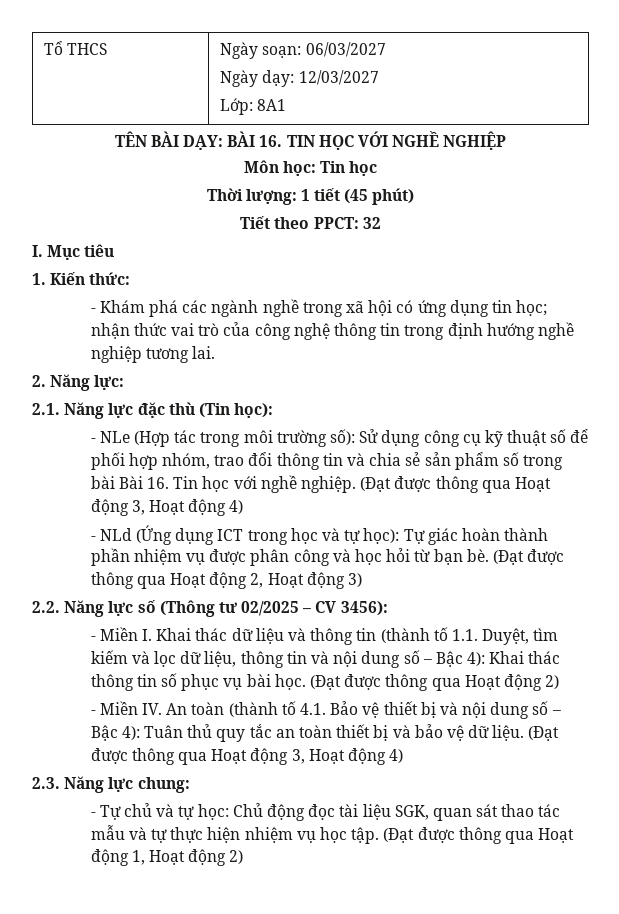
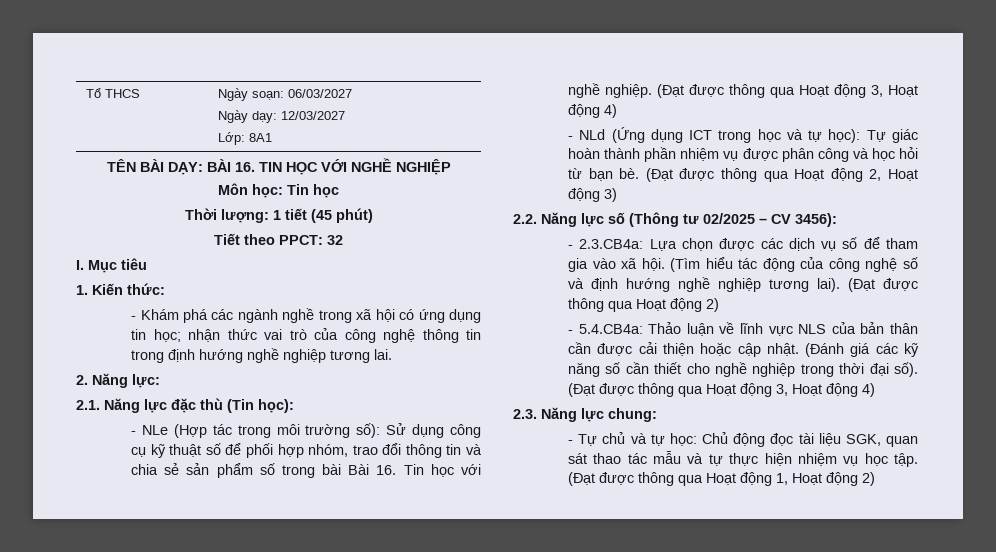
- - Miền I. Khai thác dữ liệu và thông tin (thành tố 1.1. Duyệt, tìm kiếm và lọc dữ liệu, thông tin và nội dung số – Bậc 4): Khai thác thông tin số phục vụ bài học.
+ - 2.3.CB4a: Lựa chọn được các dịch vụ số để tham gia vào xã hội. (Tìm hiểu tác động của công nghệ số và định hướng nghề nghiệp tương lai).
- - Miền IV. An toàn (thành tố 4.1. Bảo vệ thiết bị và nội dung số – Bậc 4): Tuân thủ quy tắc an toàn thiết bị và bảo vệ dữ liệu.
+ - 5.4.CB4a: Thảo luận về lĩnh vực NLS của bản thân cần được cải thiện hoặc cập nhật. (Đánh giá các kỹ năng số cần thiết cho nghề nghiệp trong thời đại số).

